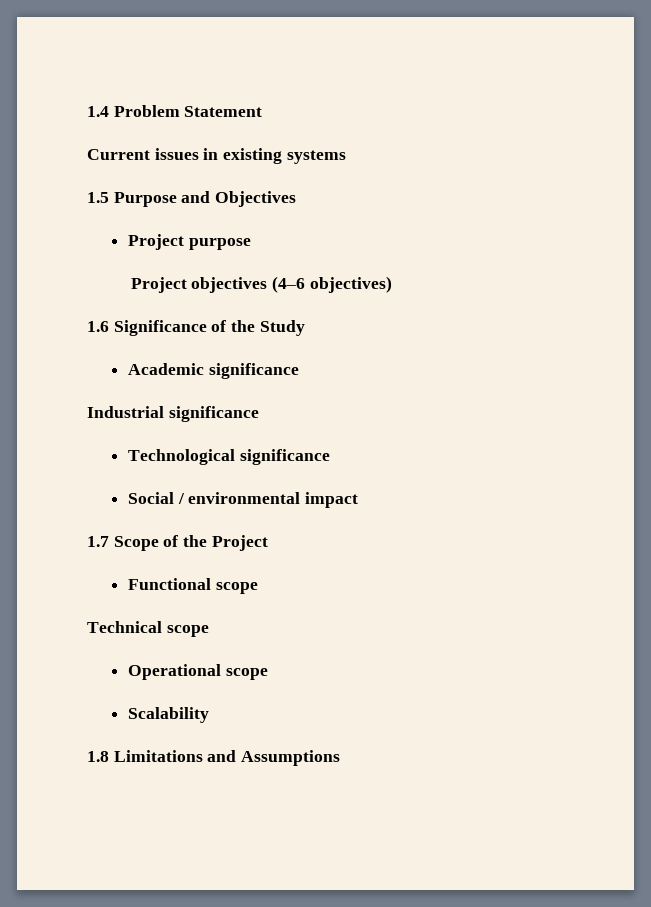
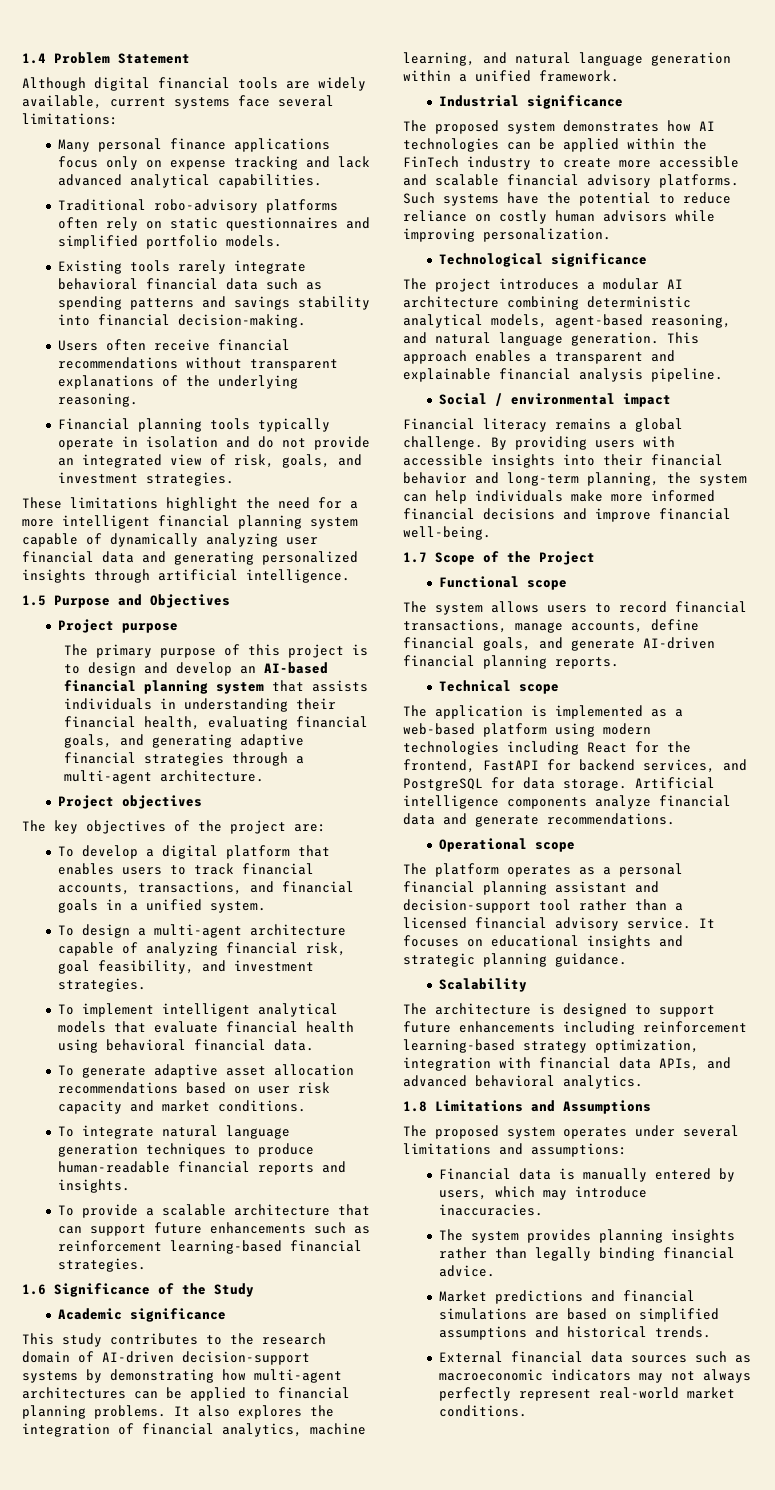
- Current issues in existing systems
+ Although digital financial tools are widely available, current systems face several limitations:
+ Many personal finance applications focus only on expense tracking and lack advanced analytical capabilities.
+ Traditional robo-advisory platforms often rely on static questionnaires and simplified portfolio models.
+ Existing tools rarely integrate behavioral financial data such as spending patterns and savings stability into financial decision-making.
+ Users often receive financial recommendations without transparent explanations of the underlying reasoning.
+ Financial planning tools typically operate in isolation and do not provide an integrated view of risk, goals, and investment strategies.
+ These limitations highlight the need for a more intelligent financial planning system capable of dynamically analyzing user financial data and generating personalized insights through artificial intelligence.
- Project objectives (4–6 objectives)
+ The primary purpose of this project is to design and develop an AI-based financial planning system that assists individuals in understanding their financial health, evaluating financial goals, and generating adaptive financial strategies through a multi-agent architecture.
+ Project objectives
+ The key objectives of the project are:
+ To develop a digital platform that enables users to track financial accounts, transactions, and financial goals in a unified system.
+ To design a multi-agent architecture capable of analyzing financial risk, goal feasibility, and investment strategies.
+ To implement intelligent analytical models that evaluate financial health using behavioral financial data.
+ To generate adaptive asset allocation recommendations based on user risk capacity and market conditions.
+ To integrate natural language generation techniques to produce human-readable financial reports and insights.
+ To provide a scalable architecture that can support future enhancements such as reinforcement learning-based financial strategies.
+ This study contributes to the research domain of AI-driven decision-support systems by demonstrating how multi-agent architectures can be applied to financial planning problems. It also explores the integration of financial analytics, machine learning, and natural language generation within a unified framework.
  Industrial significance
+ The proposed system demonstrates how AI technologies can be applied within the FinTech industry to create more accessible and scalable financial advisory platforms. Such systems have the potential to reduce reliance on costly human advisors while improving personalization.
  Technological significance
+ The project introduces a modular AI architecture combining deterministic analytical models, agent-based reasoning, and natural language generation. This approach enables a transparent and explainable financial analysis pipeline.
  Social / environmental impact
+ Financial literacy remains a global challenge. By providing users with accessible insights into their financial behavior and long-term planning, the system can help individuals make more informed financial decisions and improve financial well-being.
+ The system allows users to record financial transactions, manage accounts, define financial goals, and generate AI-driven financial planning reports.
  Technical scope
+ The application is implemented as a web-based platform using modern technologies including React for the frontend, FastAPI for backend services, and PostgreSQL for data storage. Artificial intelligence components analyze financial data and generate recommendations.
  Operational scope
+ The platform operates as a personal financial planning assistant and decision-support tool rather than a licensed financial advisory service. It focuses on educational insights and strategic planning guidance.
  Scalability
+ The architecture is designed to support future enhancements including reinforcement learning-based strategy optimization, integration with financial data APIs, and advanced behavioral analytics.
  1.8 Limitations and Assumptions
+ The proposed system operates under several limitations and assumptions:
+ Financial data is manually entered by users, which may introduce inaccuracies.
+ The system provides planning insights rather than legally binding financial advice.
+ Market predictions and financial simulations are based on simplified assumptions and historical trends.
+ External financial data sources such as macroeconomic indicators may not always perfectly represent real-world market conditions.

